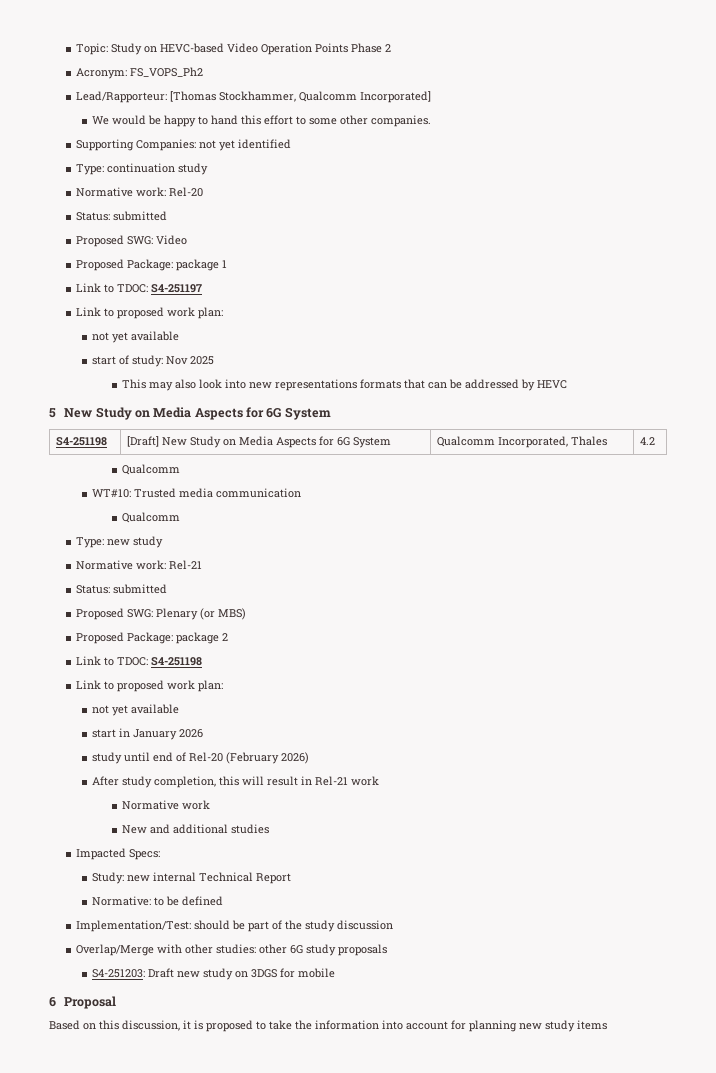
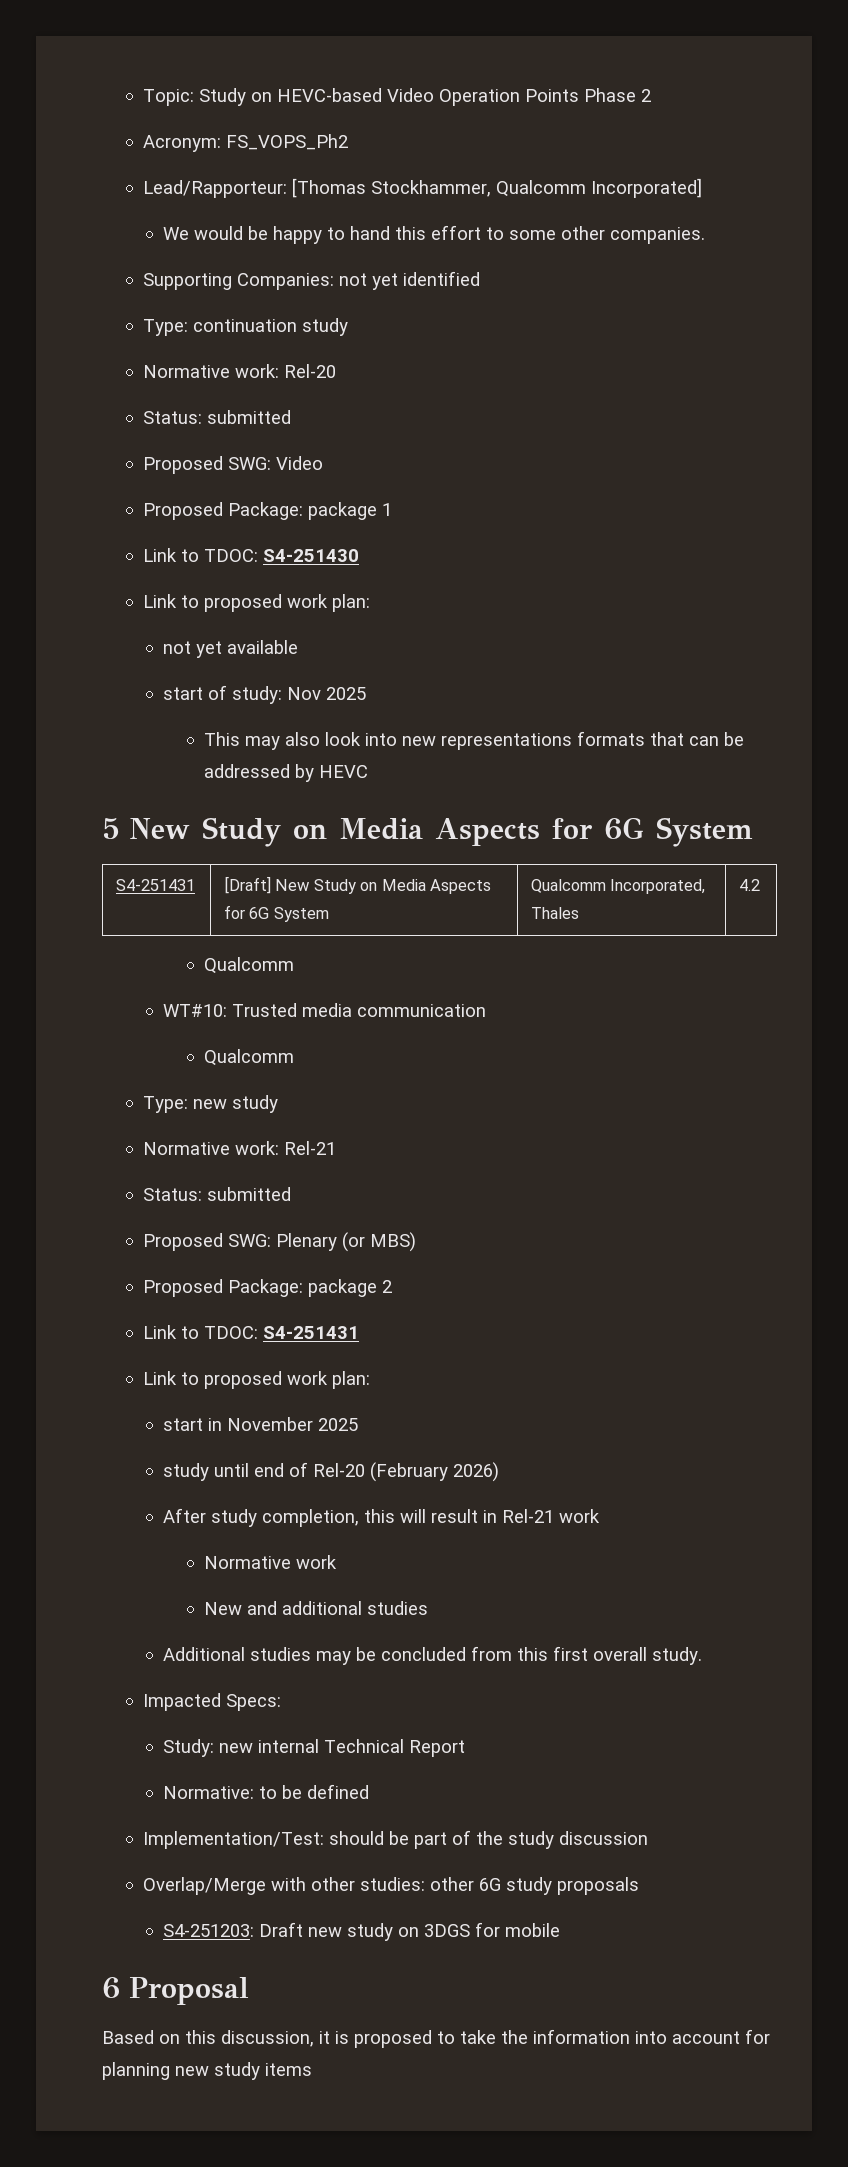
- Link to TDOC: S4-251197
+ Link to TDOC: S4-251430
- S4-251198 | [Draft] New Study on Media Aspects for 6G System | Qualcomm Incorporated, Thales | 4.2
+ S4-251431 | [Draft] New Study on Media Aspects for 6G System | Qualcomm Incorporated, Thales | 4.2
- Link to TDOC: S4-251198
+ Link to TDOC: S4-251431
  Link to proposed work plan:
- not yet available
- start in January 2026
+ start in November 2025
+ Additional studies may be concluded from this first overall study.

